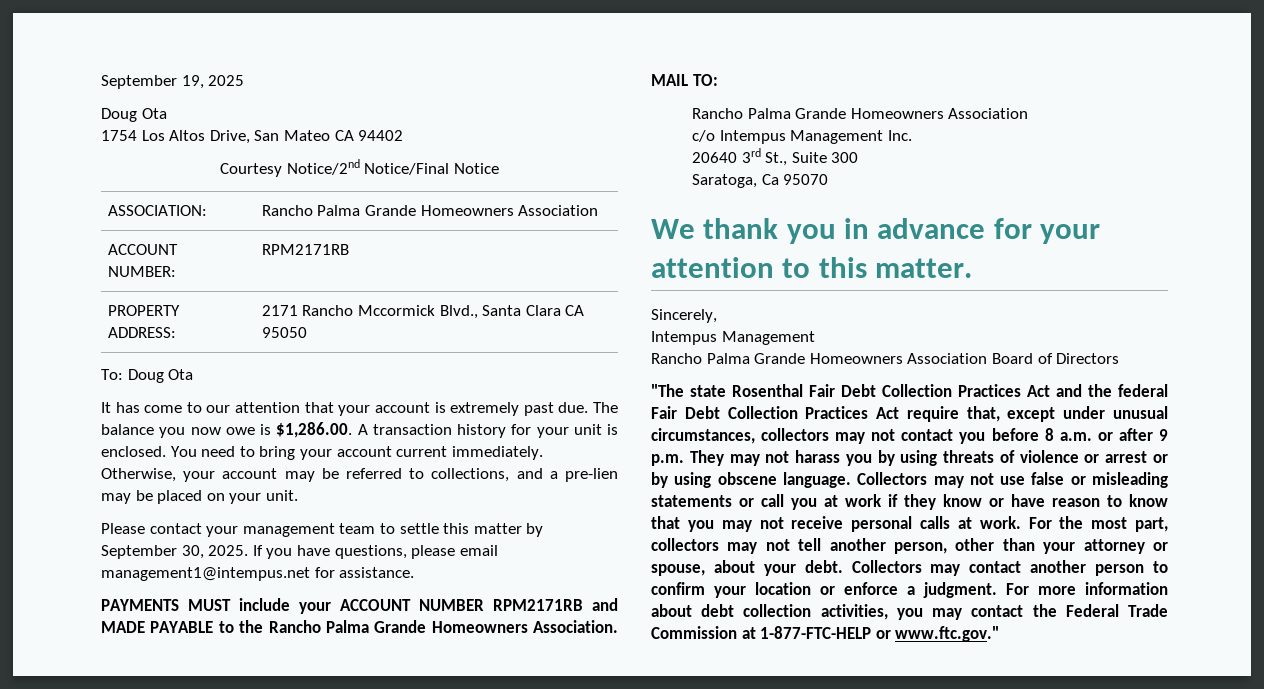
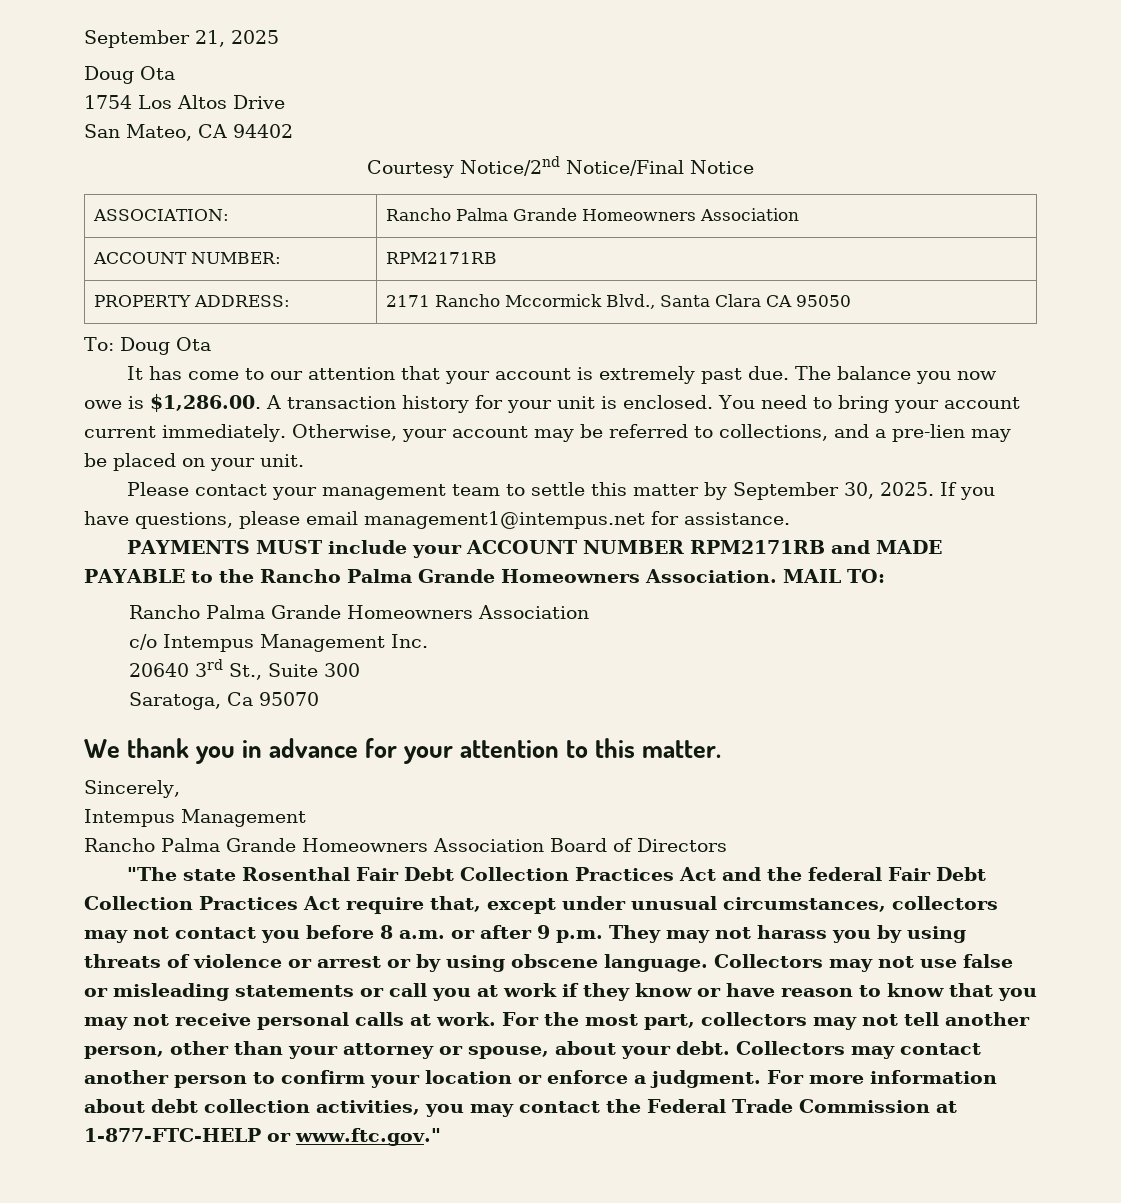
- September 19, 2025
+ September 21, 2025
- 1754 Los Altos Drive, San Mateo CA 94402
+ 1754 Los Altos Drive
+ San Mateo, CA 94402

